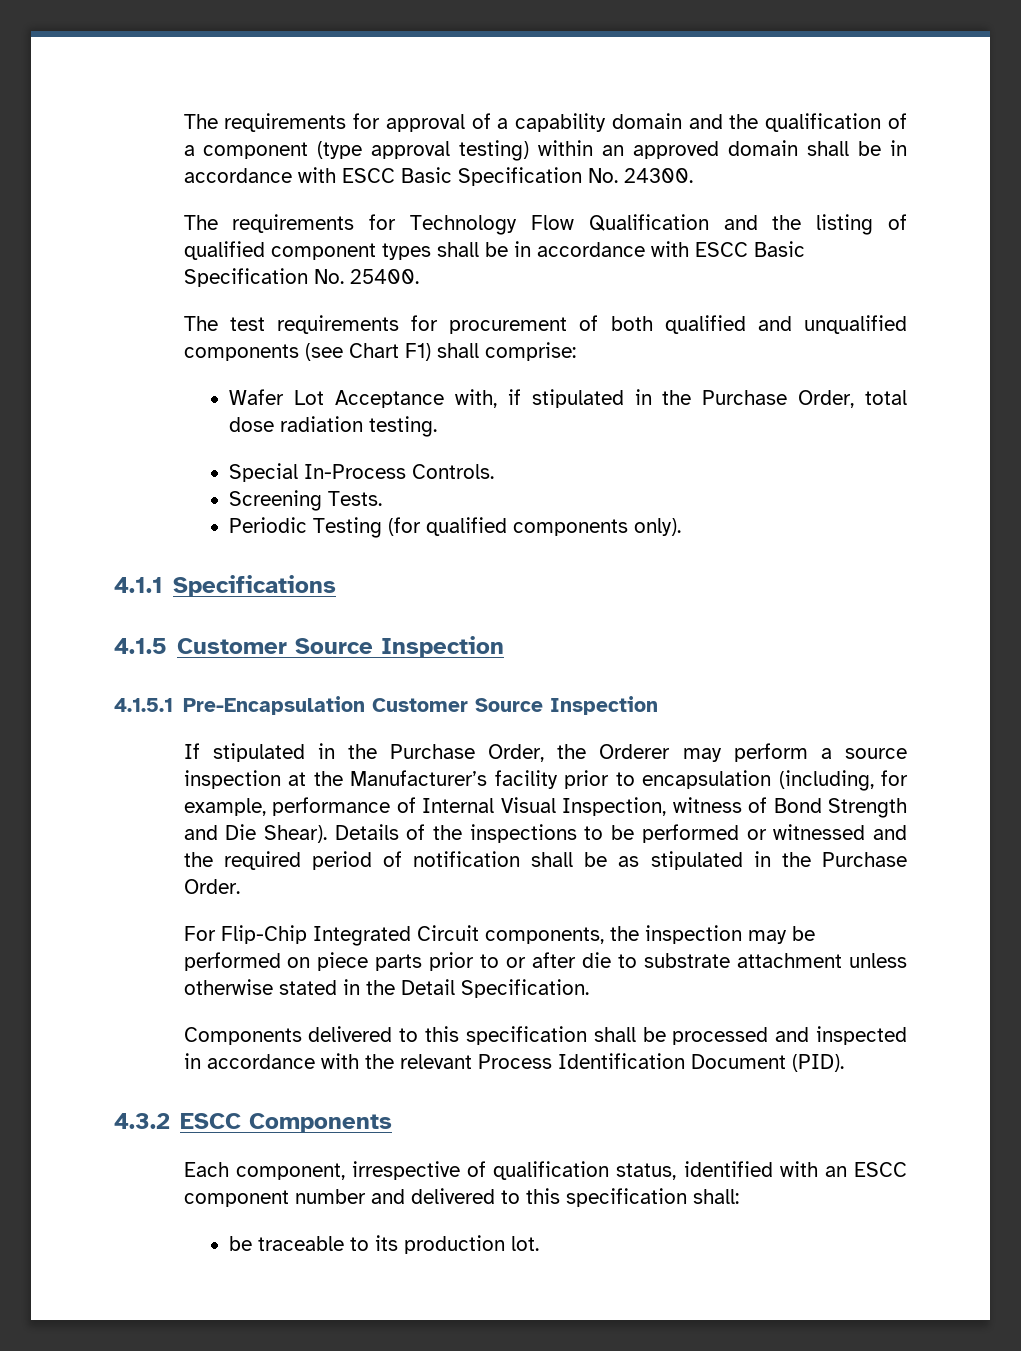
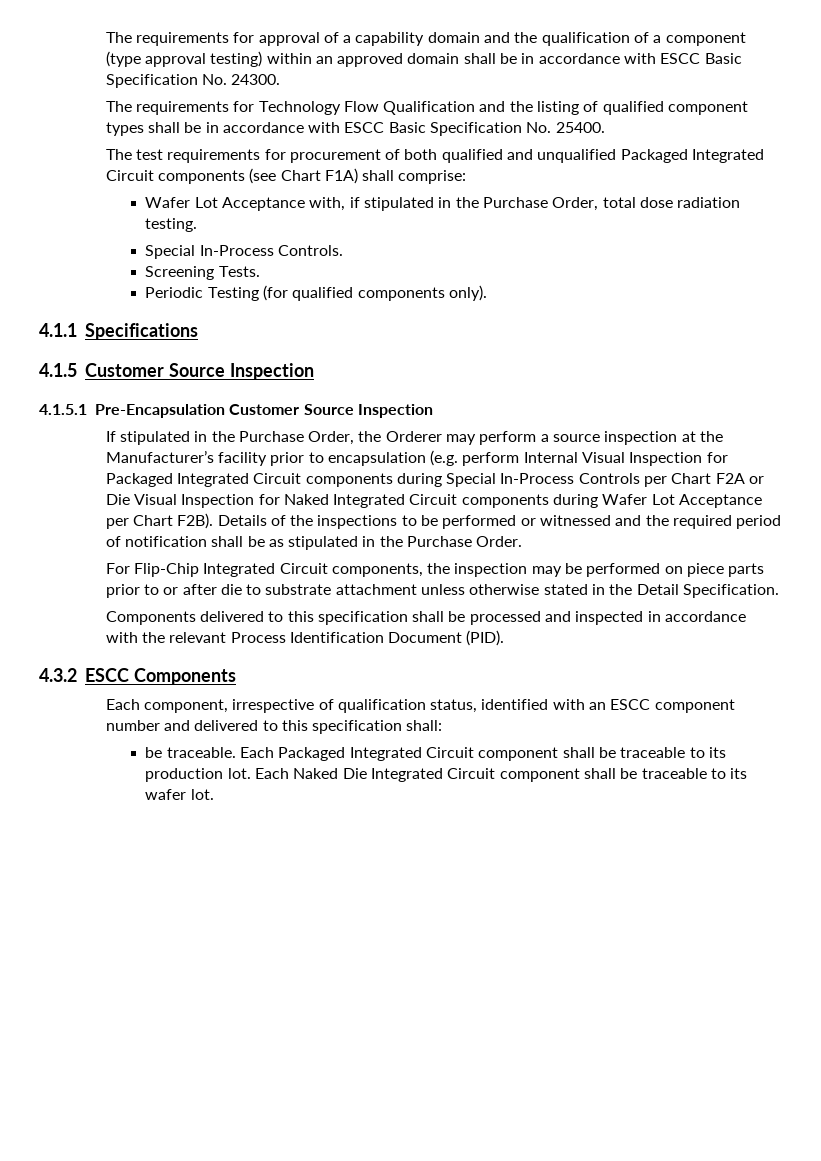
- The test requirements for procurement of both qualified and unqualified components (see Chart F1) shall comprise:
+ The test requirements for procurement of both qualified and unqualified Packaged Integrated Circuit components (see Chart F1A) shall comprise:
- If stipulated in the Purchase Order, the Orderer may perform a source inspection at the Manufacturer’s facility prior to encapsulation (including, for example, performance of Internal Visual Inspection, witness of Bond Strength and Die Shear).
+ If stipulated in the Purchase Order, the Orderer may perform a source inspection at the Manufacturer’s facility prior to encapsulation (e.g. perform Internal Visual Inspection for Packaged Integrated Circuit components during Special In-Process Controls per Chart F2A or Die Visual Inspection for Naked Integrated Circuit components during Wafer Lot Acceptance per Chart F2B).
- be traceable to its production lot.
+ be traceable. Each Packaged Integrated Circuit component shall be traceable to its production lot.
+ Each Naked Die Integrated Circuit component shall be traceable to its wafer lot.

